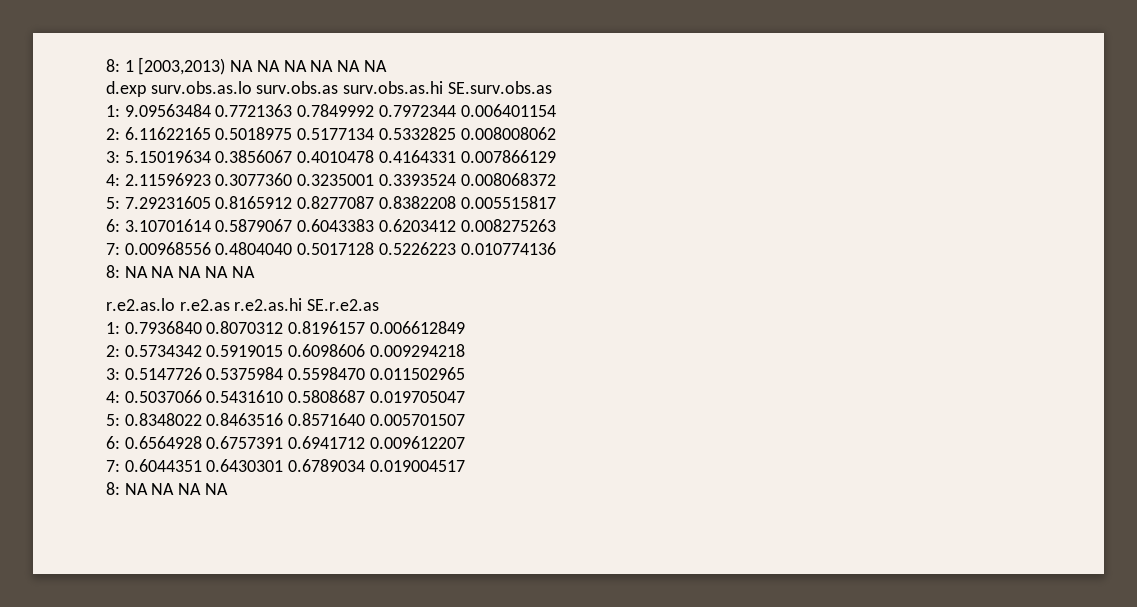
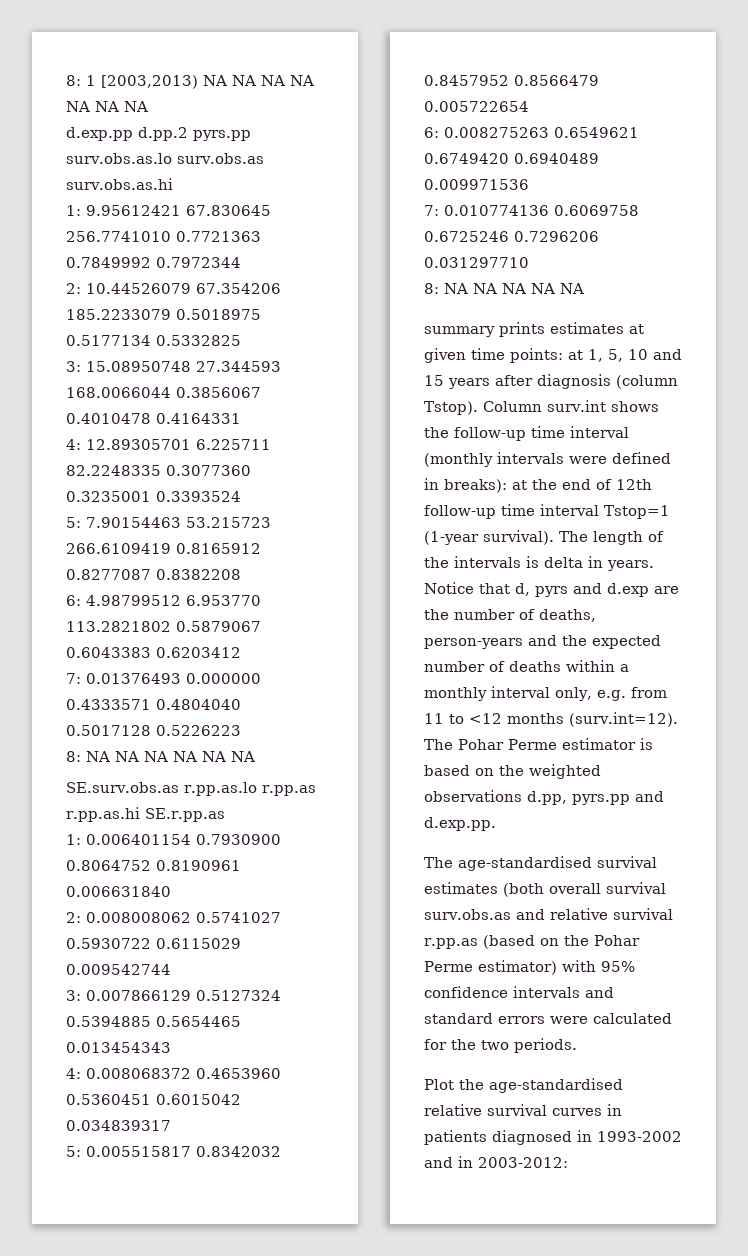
- 8: 1 [2003,2013) NA NA NA NA NA NA
- d.exp surv.obs.as.lo surv.obs.as surv.obs.as.hi SE.surv.obs.as
- 1: 9.09563484 0.7721363 0.7849992 0.7972344 0.006401154
- 2: 6.11622165 0.5018975 0.5177134 0.5332825 0.008008062
- 3: 5.15019634 0.3856067 0.4010478 0.4164331 0.007866129
- 4: 2.11596923 0.3077360 0.3235001 0.3393524 0.008068372
- 5: 7.29231605 0.8165912 0.8277087 0.8382208 0.005515817
- 6: 3.10701614 0.5879067 0.6043383 0.6203412 0.008275263
- 7: 0.00968556 0.4804040 0.5017128 0.5226223 0.010774136
+ 8: 1 [2003,2013) NA NA NA NA NA NA NA
+ d.exp.pp d.pp.2 pyrs.pp surv.obs.as.lo surv.obs.as surv.obs.as.hi
+ 1: 9.95612421 67.830645 256.7741010 0.7721363 0.7849992 0.7972344
+ 2: 10.44526079 67.354206 185.2233079 0.5018975 0.5177134 0.5332825
+ 3: 15.08950748 27.344593 168.0066044 0.3856067 0.4010478 0.4164331
+ 4: 12.89305701 6.225711 82.2248335 0.3077360 0.3235001 0.3393524
+ 5: 7.90154463 53.215723 266.6109419 0.8165912 0.8277087 0.8382208
+ 6: 4.98799512 6.953770 113.2821802 0.5879067 0.6043383 0.6203412
+ 7: 0.01376493 0.000000 0.4333571 0.4804040 0.5017128 0.5226223
+ 8: NA NA NA NA NA NA
+ SE.surv.obs.as r.pp.as.lo r.pp.as r.pp.as.hi SE.r.pp.as
+ 1: 0.006401154 0.7930900 0.8064752 0.8190961 0.006631840
+ 2: 0.008008062 0.5741027 0.5930722 0.6115029 0.009542744
+ 3: 0.007866129 0.5127324 0.5394885 0.5654465 0.013454343
+ 4: 0.008068372 0.4653960 0.5360451 0.6015042 0.034839317
+ 5: 0.005515817 0.8342032 0.8457952 0.8566479 0.005722654
+ 6: 0.008275263 0.6549621 0.6749420 0.6940489 0.009971536
+ 7: 0.010774136 0.6069758 0.6725246 0.7296206 0.031297710
- r.e2.as.lo r.e2.as r.e2.as.hi SE.r.e2.as
- 1: 0.7936840 0.8070312 0.8196157 0.006612849
- 2: 0.5734342 0.5919015 0.6098606 0.009294218
- 3: 0.5147726 0.5375984 0.5598470 0.011502965
- 4: 0.5037066 0.5431610 0.5808687 0.019705047
- 5: 0.8348022 0.8463516 0.8571640 0.005701507
- 6: 0.6564928 0.6757391 0.6941712 0.009612207
- 7: 0.6044351 0.6430301 0.6789034 0.019004517
- 8: NA NA NA NA
+ summary prints estimates at given time points: at 1, 5, 10 and 15 years after diagnosis (column Tstop). Column surv.int shows the follow-up time interval (monthly intervals were defined in breaks): at the end of 12th follow-up time interval Tstop=1 (1-year survival). The length of the intervals is delta in years. Notice that d, pyrs and d.exp are the number of deaths, person-years and the expected number of deaths within a monthly interval only, e.g. from 11 to <12 months (surv.int=12). The Pohar Perme estimator is based on the weighted observations d.pp, pyrs.pp and d.exp.pp.
+ The age-standardised survival estimates (both overall survival surv.obs.as and relative survival r.pp.as (based on the Pohar Perme estimator) with 95% confidence intervals and standard errors were calculated for the two periods.
+ Plot the age-standardised relative survival curves in patients diagnosed in 1993-2002 and in 2003-2012:

